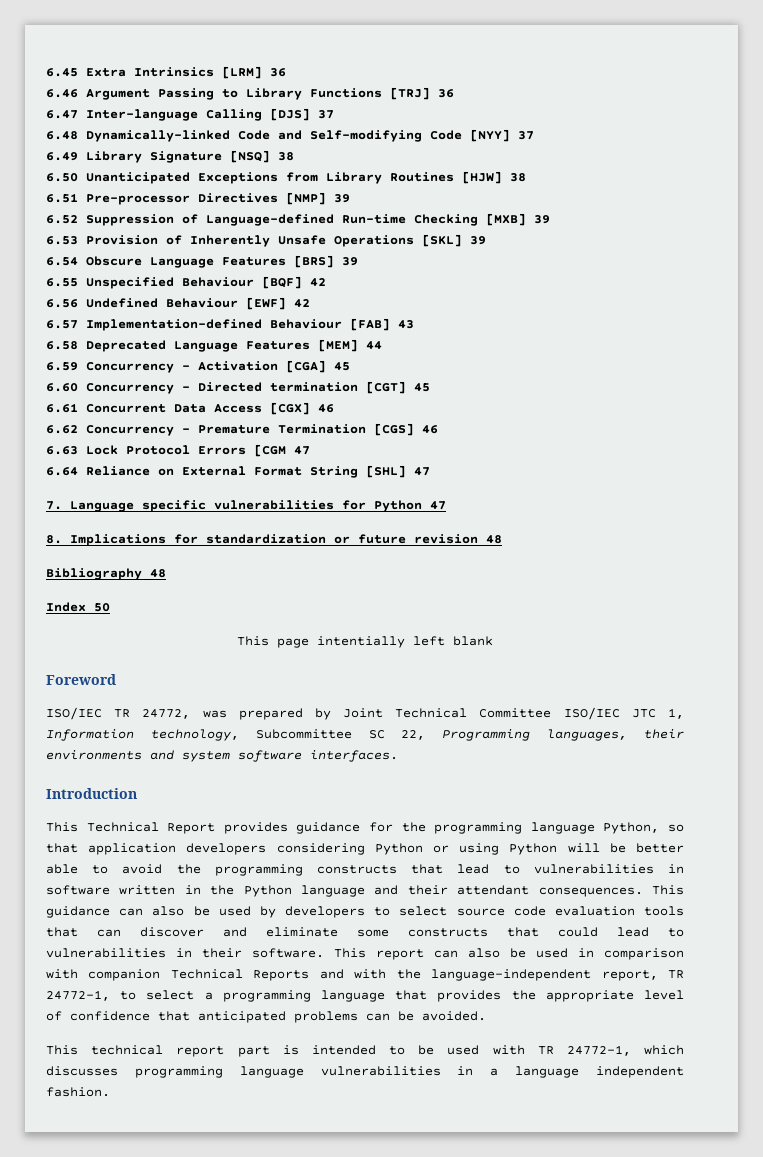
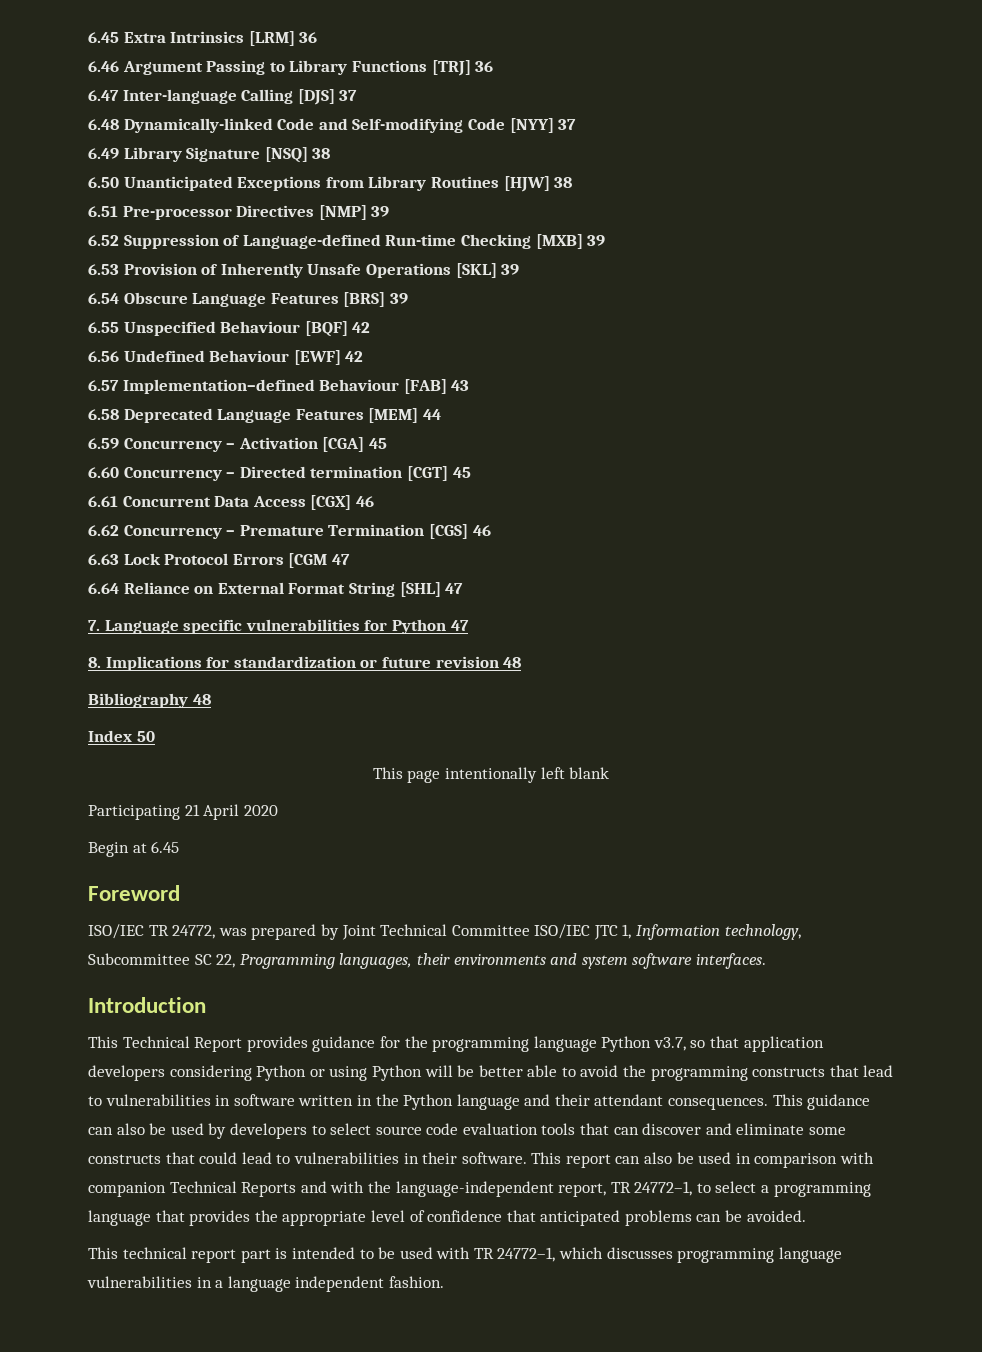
- This page intentially left blank
+ This page intentionally left blank
+ Participating 21 April 2020
+ Begin at 6.45
- This Technical Report provides guidance for the programming language Python, so that application developers considering Python or using Python will be better able to avoid the programming constructs that lead to vulnerabilities in software written in the Python language and their attendant consequences.
+ This Technical Report provides guidance for the programming language Python v3.7, so that application developers considering Python or using Python will be better able to avoid the programming constructs that lead to vulnerabilities in software written in the Python language and their attendant consequences.

